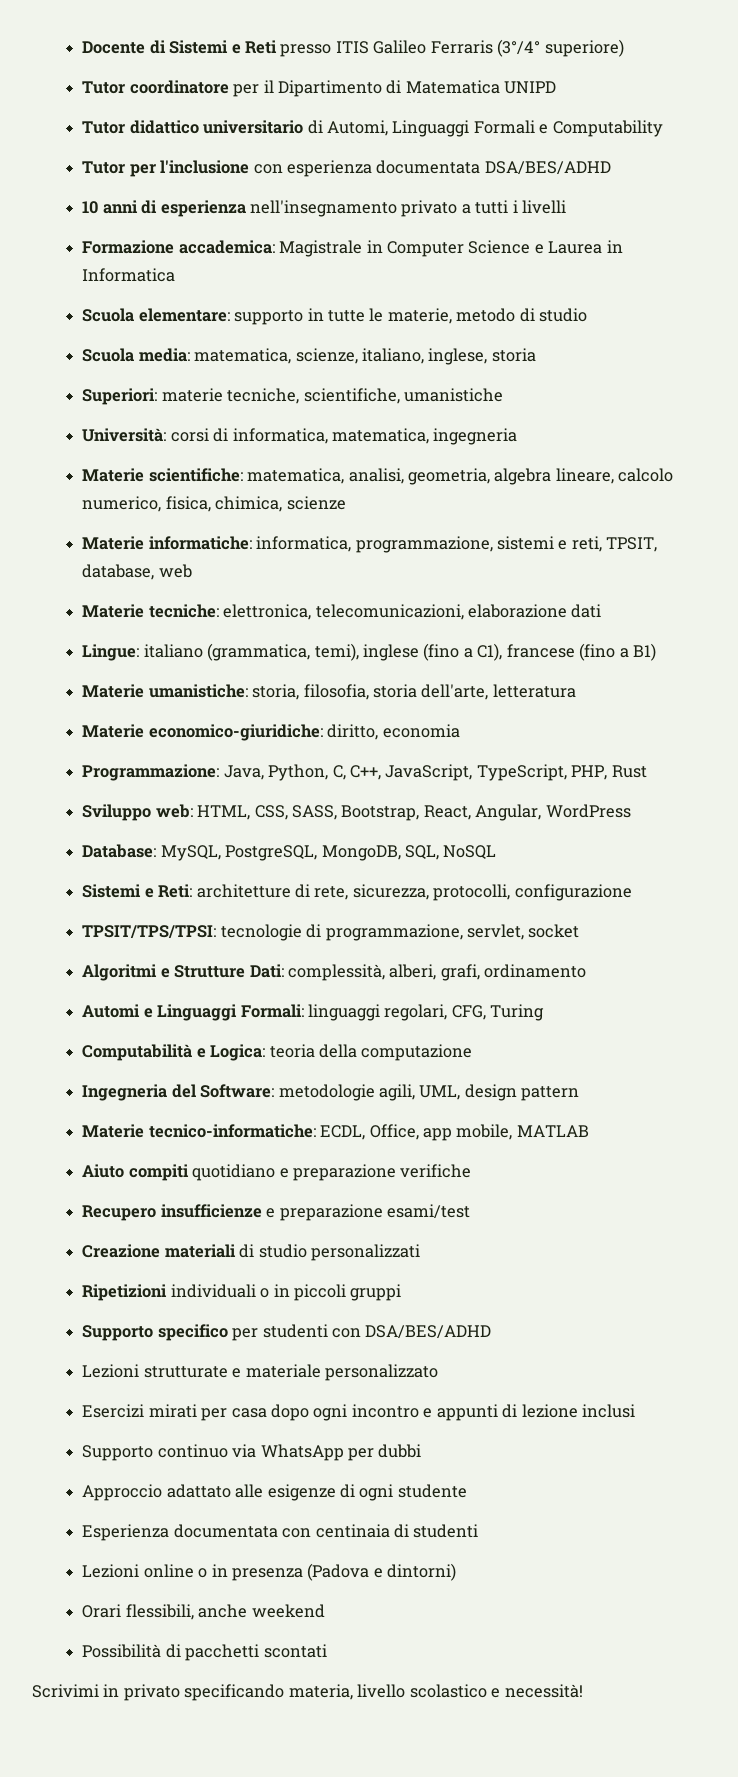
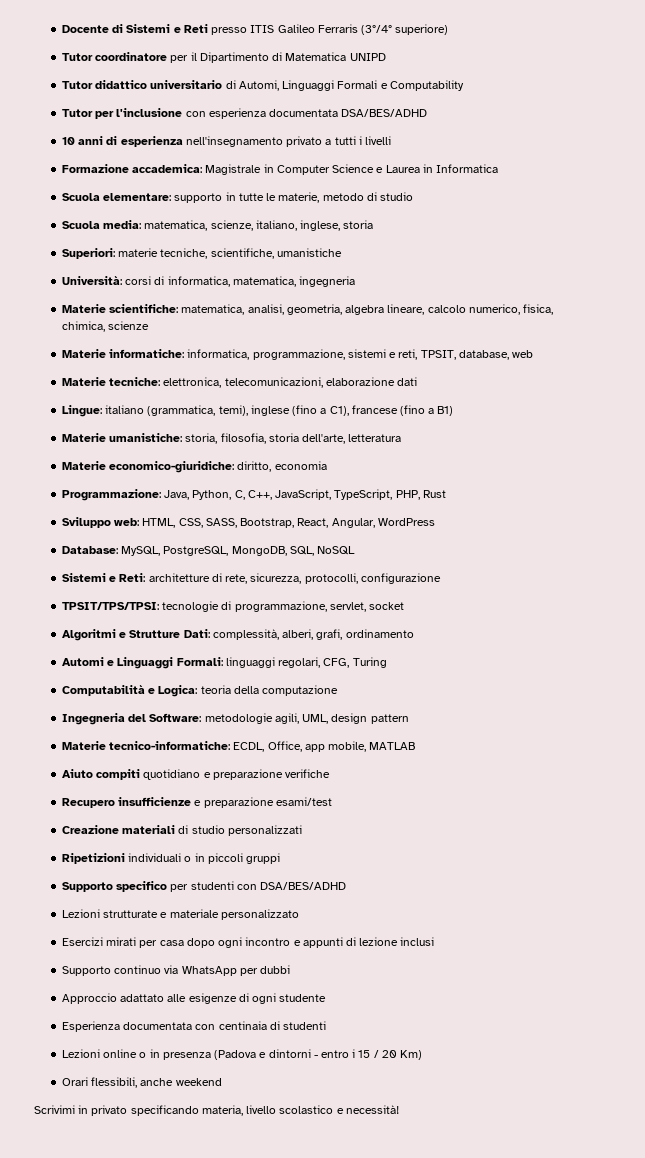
- Lezioni online o in presenza (Padova e dintorni)
+ Lezioni online o in presenza (Padova e dintorni - entro i 15 / 20 Km)
- Possibilità di pacchetti scontati

